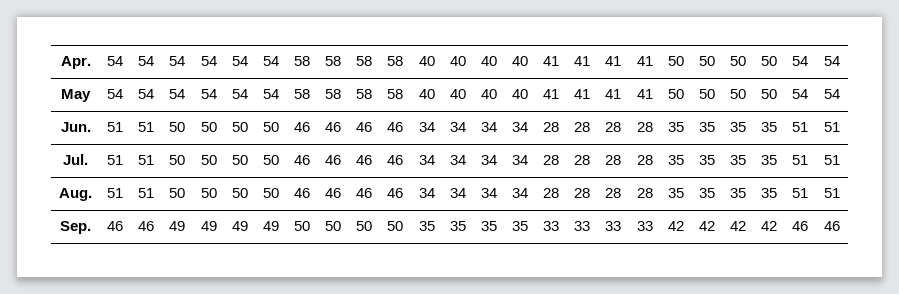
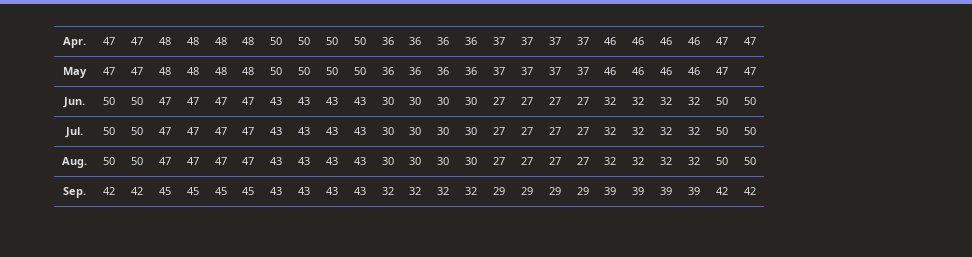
- Apr. | 54 | 54 | 54 | 54 | 54 | 54 | 58 | 58 | 58 | 58 | 40 | 40 | 40 | 40 | 41 | 41 | 41 | 41 | 50 | 50 | 50 | 50 | 54 | 54
- May | 54 | 54 | 54 | 54 | 54 | 54 | 58 | 58 | 58 | 58 | 40 | 40 | 40 | 40 | 41 | 41 | 41 | 41 | 50 | 50 | 50 | 50 | 54 | 54
- Jun. | 51 | 51 | 50 | 50 | 50 | 50 | 46 | 46 | 46 | 46 | 34 | 34 | 34 | 34 | 28 | 28 | 28 | 28 | 35 | 35 | 35 | 35 | 51 | 51
- Jul. | 51 | 51 | 50 | 50 | 50 | 50 | 46 | 46 | 46 | 46 | 34 | 34 | 34 | 34 | 28 | 28 | 28 | 28 | 35 | 35 | 35 | 35 | 51 | 51
- Aug. | 51 | 51 | 50 | 50 | 50 | 50 | 46 | 46 | 46 | 46 | 34 | 34 | 34 | 34 | 28 | 28 | 28 | 28 | 35 | 35 | 35 | 35 | 51 | 51
- Sep. | 46 | 46 | 49 | 49 | 49 | 49 | 50 | 50 | 50 | 50 | 35 | 35 | 35 | 35 | 33 | 33 | 33 | 33 | 42 | 42 | 42 | 42 | 46 | 46
+ Apr. | 47 | 47 | 48 | 48 | 48 | 48 | 50 | 50 | 50 | 50 | 36 | 36 | 36 | 36 | 37 | 37 | 37 | 37 | 46 | 46 | 46 | 46 | 47 | 47
+ May | 47 | 47 | 48 | 48 | 48 | 48 | 50 | 50 | 50 | 50 | 36 | 36 | 36 | 36 | 37 | 37 | 37 | 37 | 46 | 46 | 46 | 46 | 47 | 47
+ Jun. | 50 | 50 | 47 | 47 | 47 | 47 | 43 | 43 | 43 | 43 | 30 | 30 | 30 | 30 | 27 | 27 | 27 | 27 | 32 | 32 | 32 | 32 | 50 | 50
+ Jul. | 50 | 50 | 47 | 47 | 47 | 47 | 43 | 43 | 43 | 43 | 30 | 30 | 30 | 30 | 27 | 27 | 27 | 27 | 32 | 32 | 32 | 32 | 50 | 50
+ Aug. | 50 | 50 | 47 | 47 | 47 | 47 | 43 | 43 | 43 | 43 | 30 | 30 | 30 | 30 | 27 | 27 | 27 | 27 | 32 | 32 | 32 | 32 | 50 | 50
+ Sep. | 42 | 42 | 45 | 45 | 45 | 45 | 43 | 43 | 43 | 43 | 32 | 32 | 32 | 32 | 29 | 29 | 29 | 29 | 39 | 39 | 39 | 39 | 42 | 42

